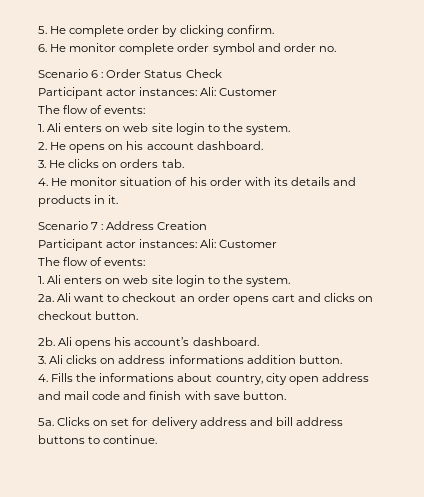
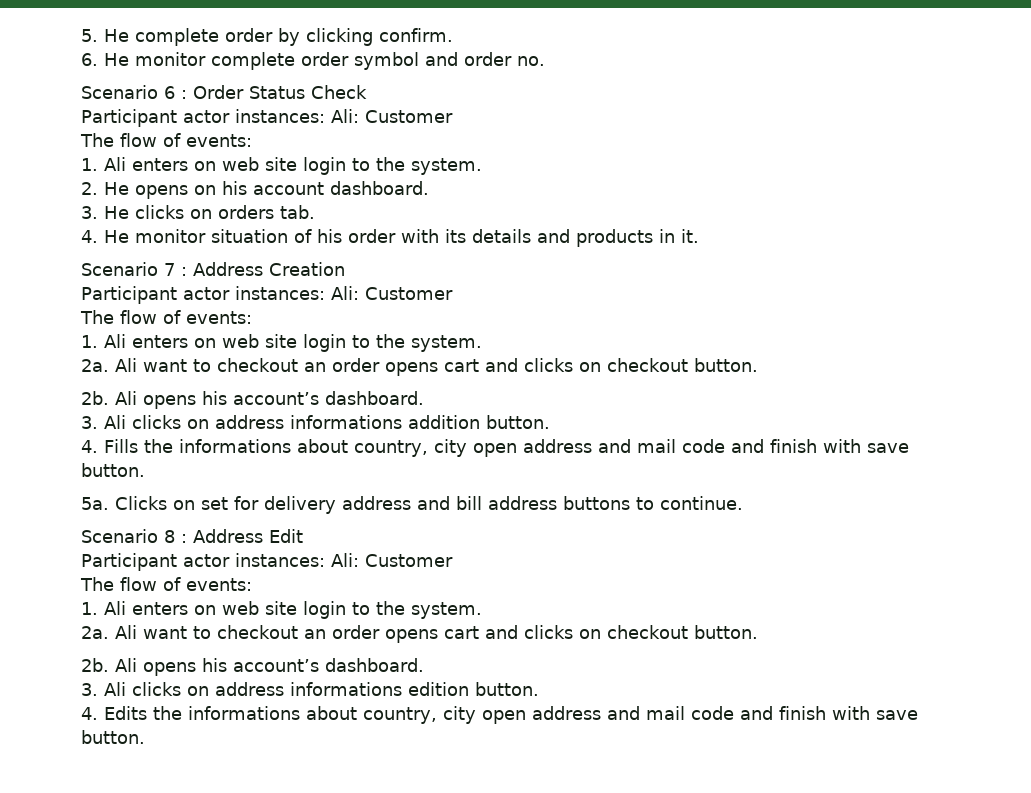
+ Scenario 8 : Address Edit
+ Participant actor instances: Ali: Customer
+ The flow of events:
+ 1. Ali enters on web site login to the system.
+ 2a. Ali want to checkout an order opens cart and clicks on checkout button.
+ 2b. Ali opens his account’s dashboard.
+ 3. Ali clicks on address informations edition button.
+ 4. Edits the informations about country, city open address and mail code and finish with save button.

